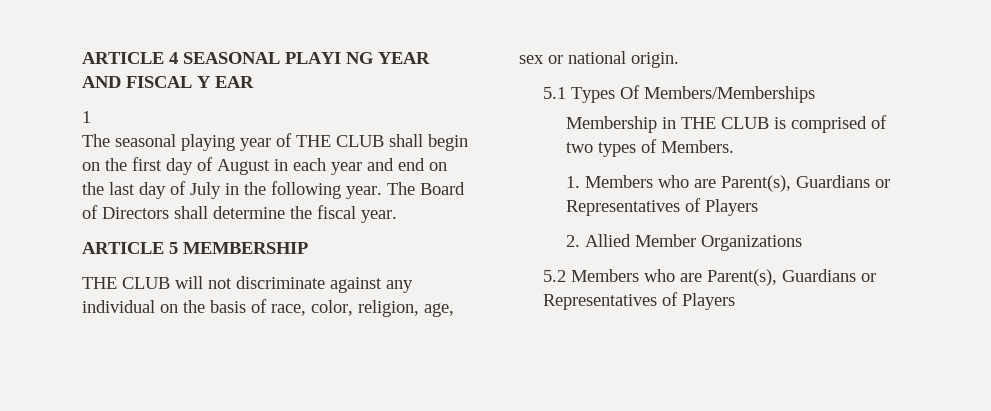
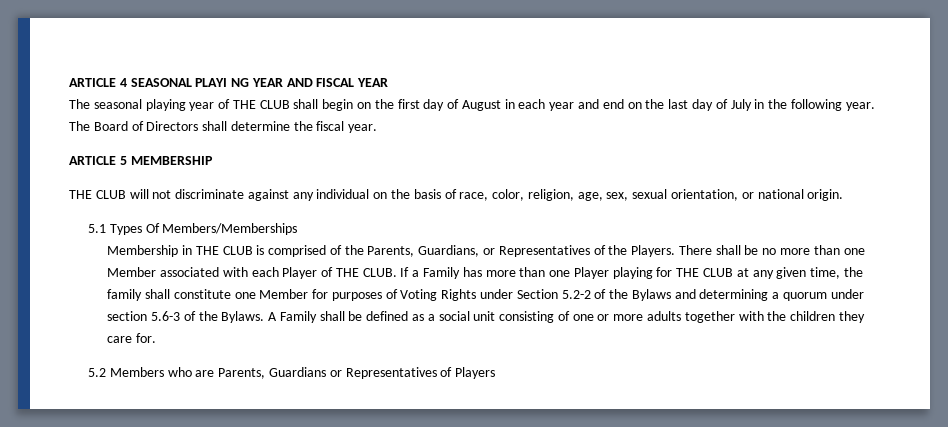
- ARTICLE 4 SEASONAL PLAYI NG YEAR AND FISCAL Y EAR
- 1
+ ARTICLE 4 SEASONAL PLAYI NG YEAR AND FISCAL YEAR
- THE CLUB will not discriminate against any individual on the basis of race, color, religion, age, sex or national origin.
+ THE CLUB will not discriminate against any individual on the basis of race, color, religion, age, sex, sexual orientation, or national origin.
- Membership in THE CLUB is comprised of two types of Members.
- 1. Members who are Parent(s), Guardians or Representatives of Players
- 2. Allied Member Organizations
- 5.2 Members who are Parent(s), Guardians or Representatives of Players
+ Membership in THE CLUB is comprised of the Parents, Guardians, or Representatives of the Players. There shall be no more than one Member associated with each Player of THE CLUB. If a Family has more than one Player playing for THE CLUB at any given time, the family shall constitute one Member for purposes of Voting Rights under Section 5.2-2 of the Bylaws and determining a quorum under section 5.6-3 of the Bylaws. A Family shall be defined as a social unit consisting of one or more adults together with the children they care for.
+ 5.2 Members who are Parents, Guardians or Representatives of Players

